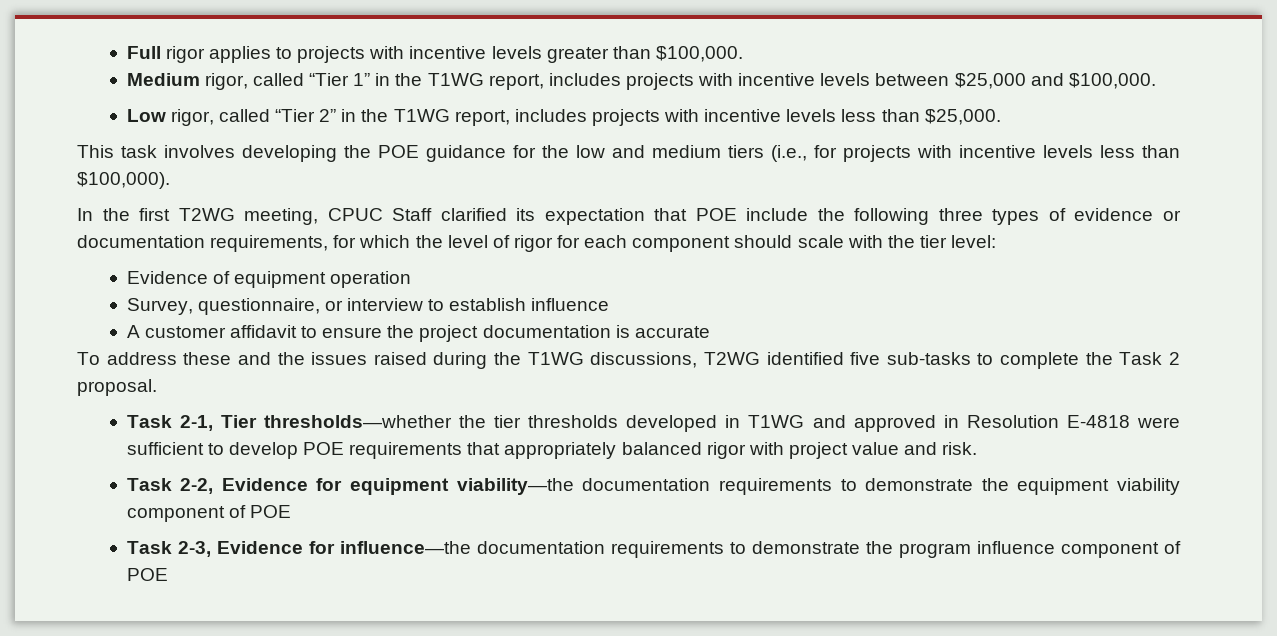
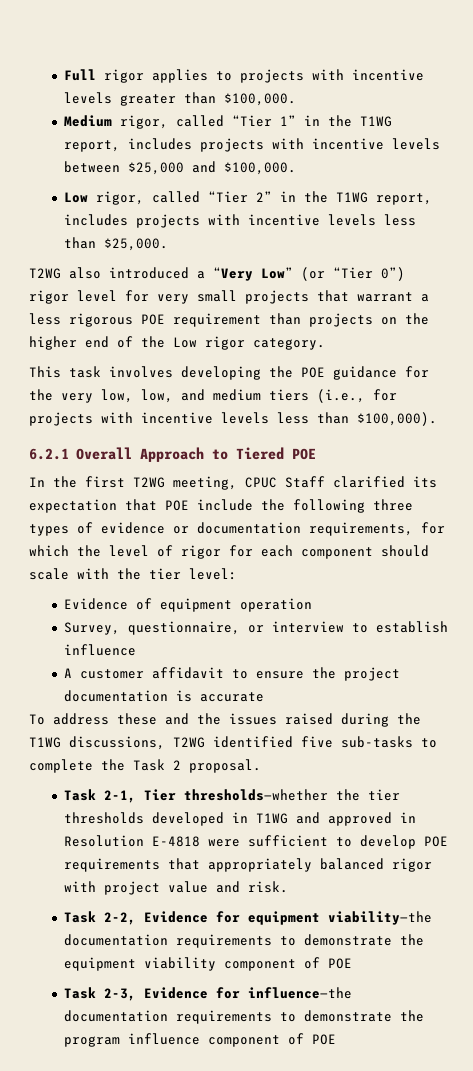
+ T2WG also introduced a “Very Low” (or “Tier 0”) rigor level for very small projects that warrant a less rigorous POE requirement than projects on the higher end of the Low rigor category.
- This task involves developing the POE guidance for the low and medium tiers (i.e., for projects with incentive levels less than $100,000).
+ This task involves developing the POE guidance for the very low, low, and medium tiers (i.e., for projects with incentive levels less than $100,000).
+ 6.2.1 Overall Approach to Tiered POE

